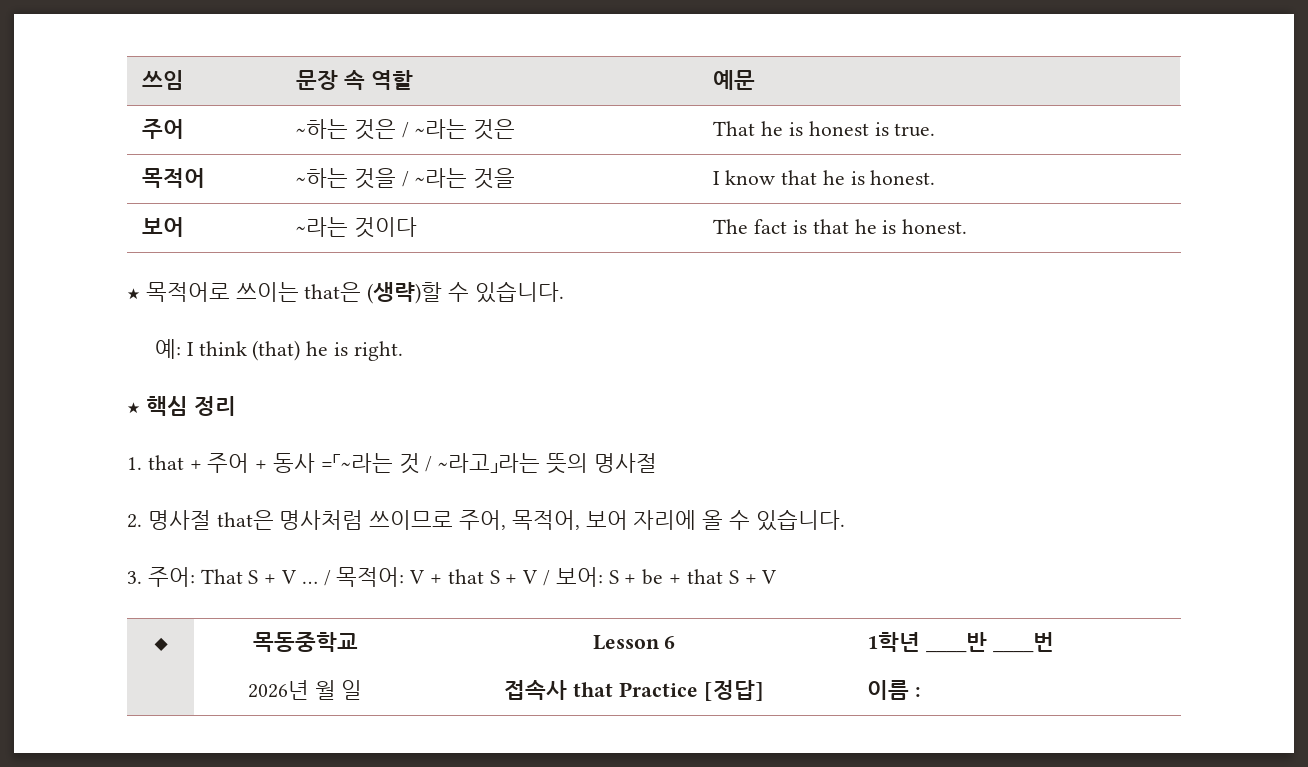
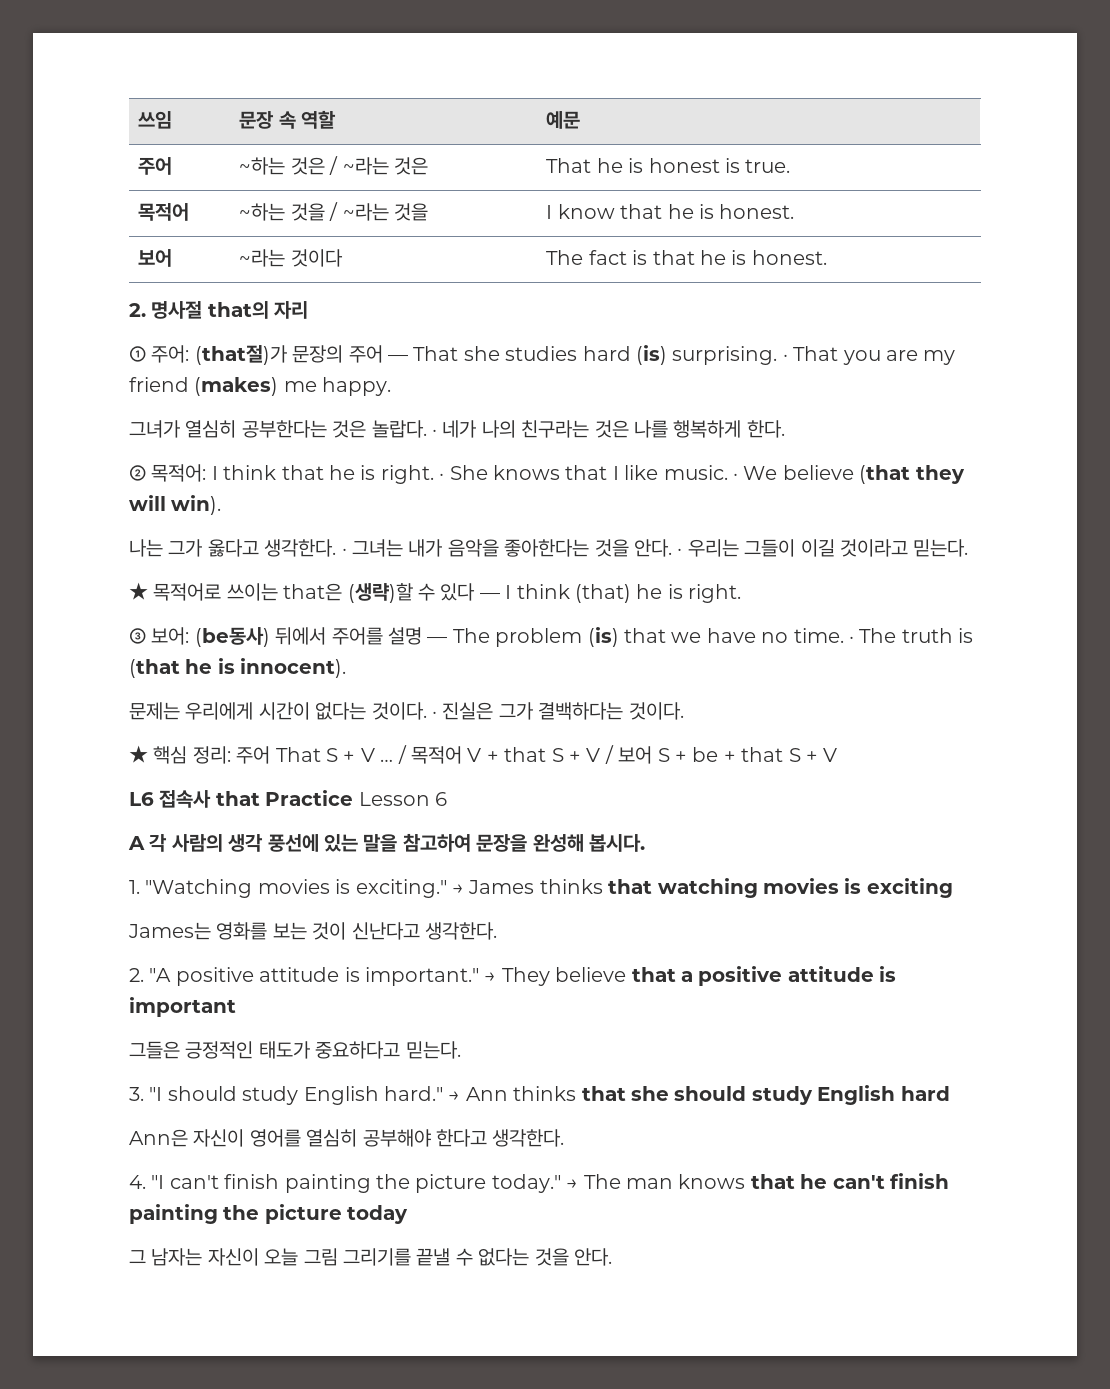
+ 2. 명사절 that의 자리
+ ① 주어: (that절)가 문장의 주어 — That she studies hard (is) surprising. · That you are my friend (makes) me happy.
+ 그녀가 열심히 공부한다는 것은 놀랍다. · 네가 나의 친구라는 것은 나를 행복하게 한다.
+ ② 목적어: I think that he is right. · She knows that I like music. · We believe (that they will win).
+ 나는 그가 옳다고 생각한다. · 그녀는 내가 음악을 좋아한다는 것을 안다. · 우리는 그들이 이길 것이라고 믿는다.
- ★ 목적어로 쓰이는 that은 (생략)할 수 있습니다.
- 예: I think (that) he is right.
+ ★ 목적어로 쓰이는 that은 (생략)할 수 있다 — I think (that) he is right.
- ★ 핵심 정리
- 1. that + 주어 + 동사 =「~라는 것 / ~라고」라는 뜻의 명사절
- 2. 명사절 that은 명사처럼 쓰이므로 주어, 목적어, 보어 자리에 올 수 있습니다.
- 3. 주어: That S + V …
+ ③ 보어: (be동사) 뒤에서 주어를 설명 — The problem (is) that we have no time. · The truth is (that he is innocent).
+ 문제는 우리에게 시간이 없다는 것이다. · 진실은 그가 결백하다는 것이다.
+ ★ 핵심 정리: 주어 That S + V …
- / 목적어: V + that S + V / 보어: S + be + that S + V
+ / 목적어 V + that S + V / 보어 S + be + that S + V
- ◆ | 목동중학교
- 2026년 월 일 | Lesson 6
- 접속사 that Practice [정답] | 1학년 ____반 ____번
- 이름 :
+ L6 접속사 that Practice Lesson 6
+ A 각 사람의 생각 풍선에 있는 말을 참고하여 문장을 완성해 봅시다.
+ 1. "Watching movies is exciting." → James thinks that watching movies is exciting
+ James는 영화를 보는 것이 신난다고 생각한다.
+ 2. "A positive attitude is important." → They believe that a positive attitude is important
+ 그들은 긍정적인 태도가 중요하다고 믿는다.
+ 3. "I should study English hard." → Ann thinks that she should study English hard
+ Ann은 자신이 영어를 열심히 공부해야 한다고 생각한다.
+ 4. "I can't finish painting the picture today." → The man knows that he can't finish painting the picture today
+ 그 남자는 자신이 오늘 그림 그리기를 끝낼 수 없다는 것을 안다.

